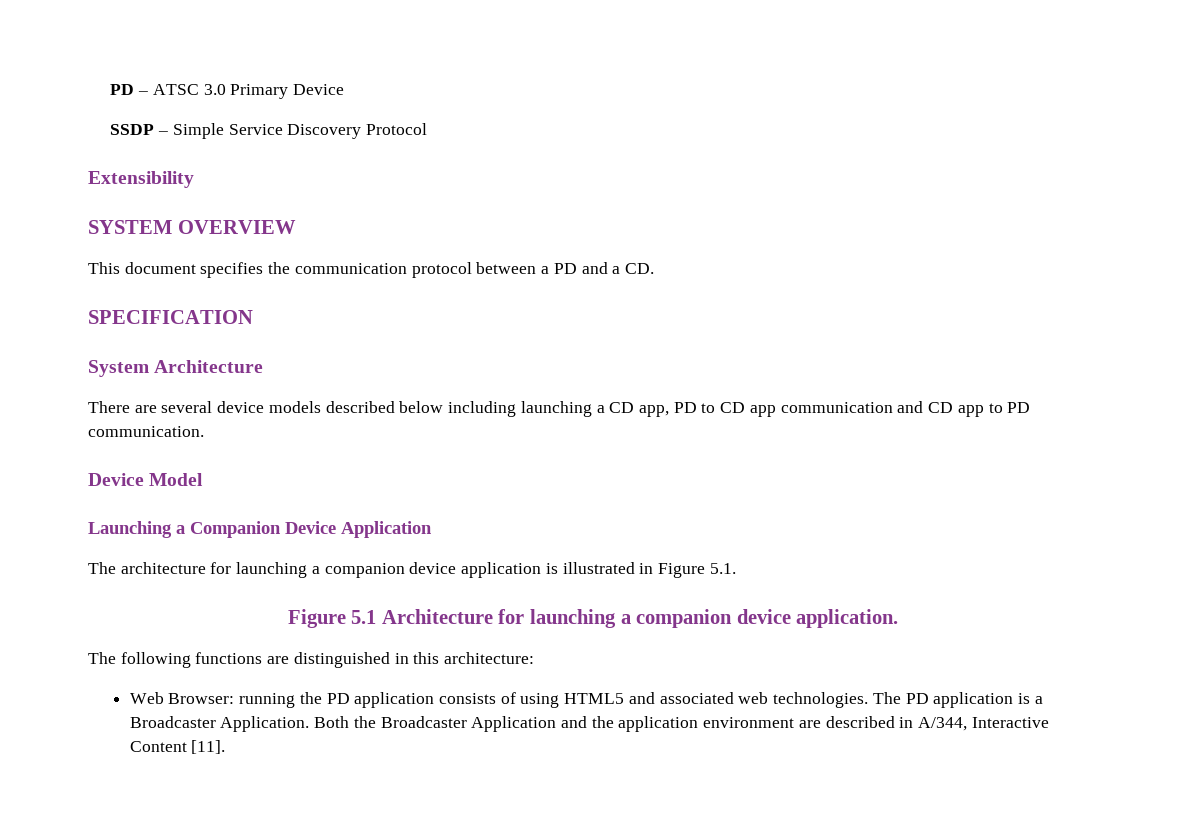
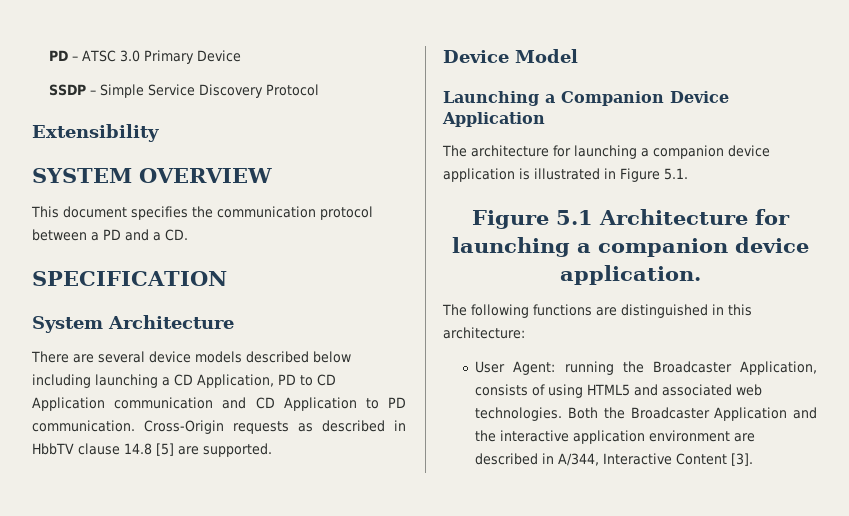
- There are several device models described below including launching a CD app, PD to CD app communication and CD app to PD communication.
+ There are several device models described below including launching a CD Application, PD to CD Application communication and CD Application to PD communication. Cross-Origin requests as described in HbbTV clause 14.8 [5] are supported.
- Web Browser: running the PD application consists of using HTML5 and associated web technologies.
+ User Agent: running the Broadcaster Application, consists of using HTML5 and associated web technologies.
- The PD application is a Broadcaster Application.
- Both the Broadcaster Application and the application environment are described in A/344, Interactive Content [11].
+ Both the Broadcaster Application and the interactive application environment are described in A/344, Interactive Content [3].

